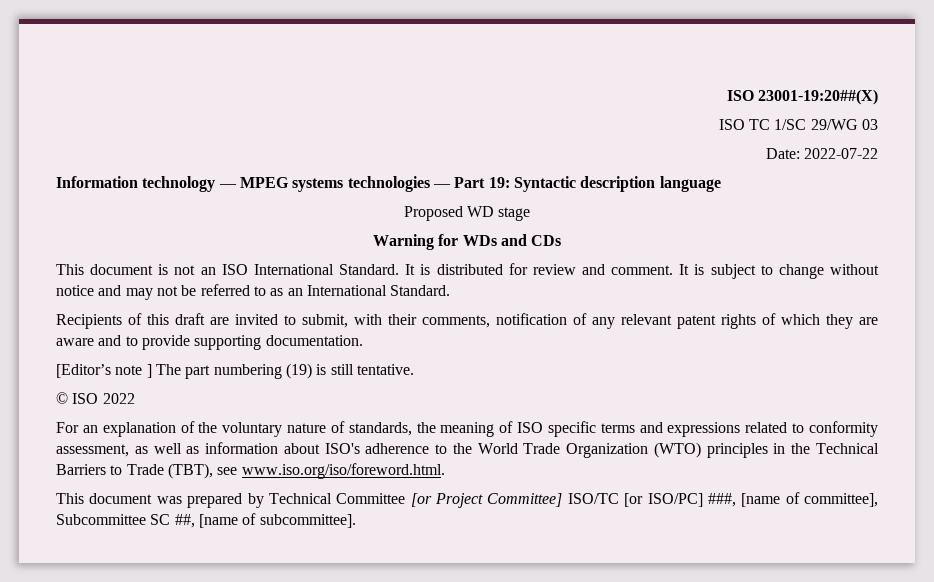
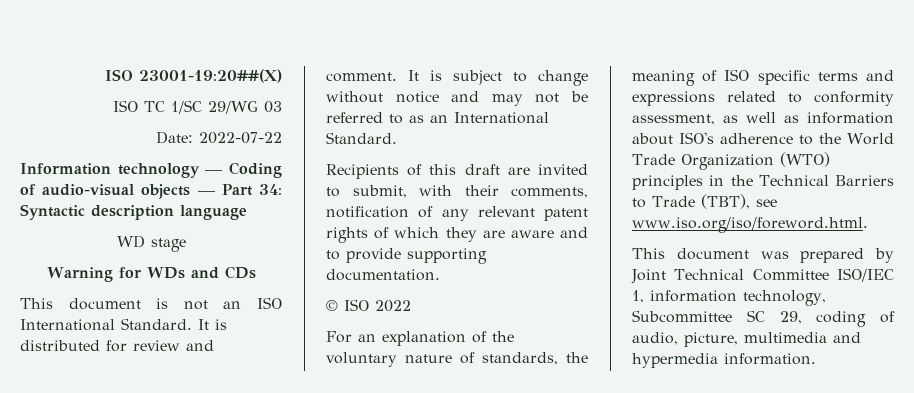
- Information technology — MPEG systems technologies — Part 19: Syntactic description language
+ Information technology — Coding of audio-visual objects — Part 34: Syntactic description language
- Proposed WD stage
+ WD stage
- [Editor’s note ] The part numbering (19) is still tentative.
- This document was prepared by Technical Committee [or Project Committee] ISO/TC [or ISO/PC] ###, [name of committee], Subcommittee SC ##, [name of subcommittee].
+ This document was prepared by Joint Technical Committee ISO/IEC 1, information technology, Subcommittee SC 29, coding of audio, picture, multimedia and hypermedia information.

